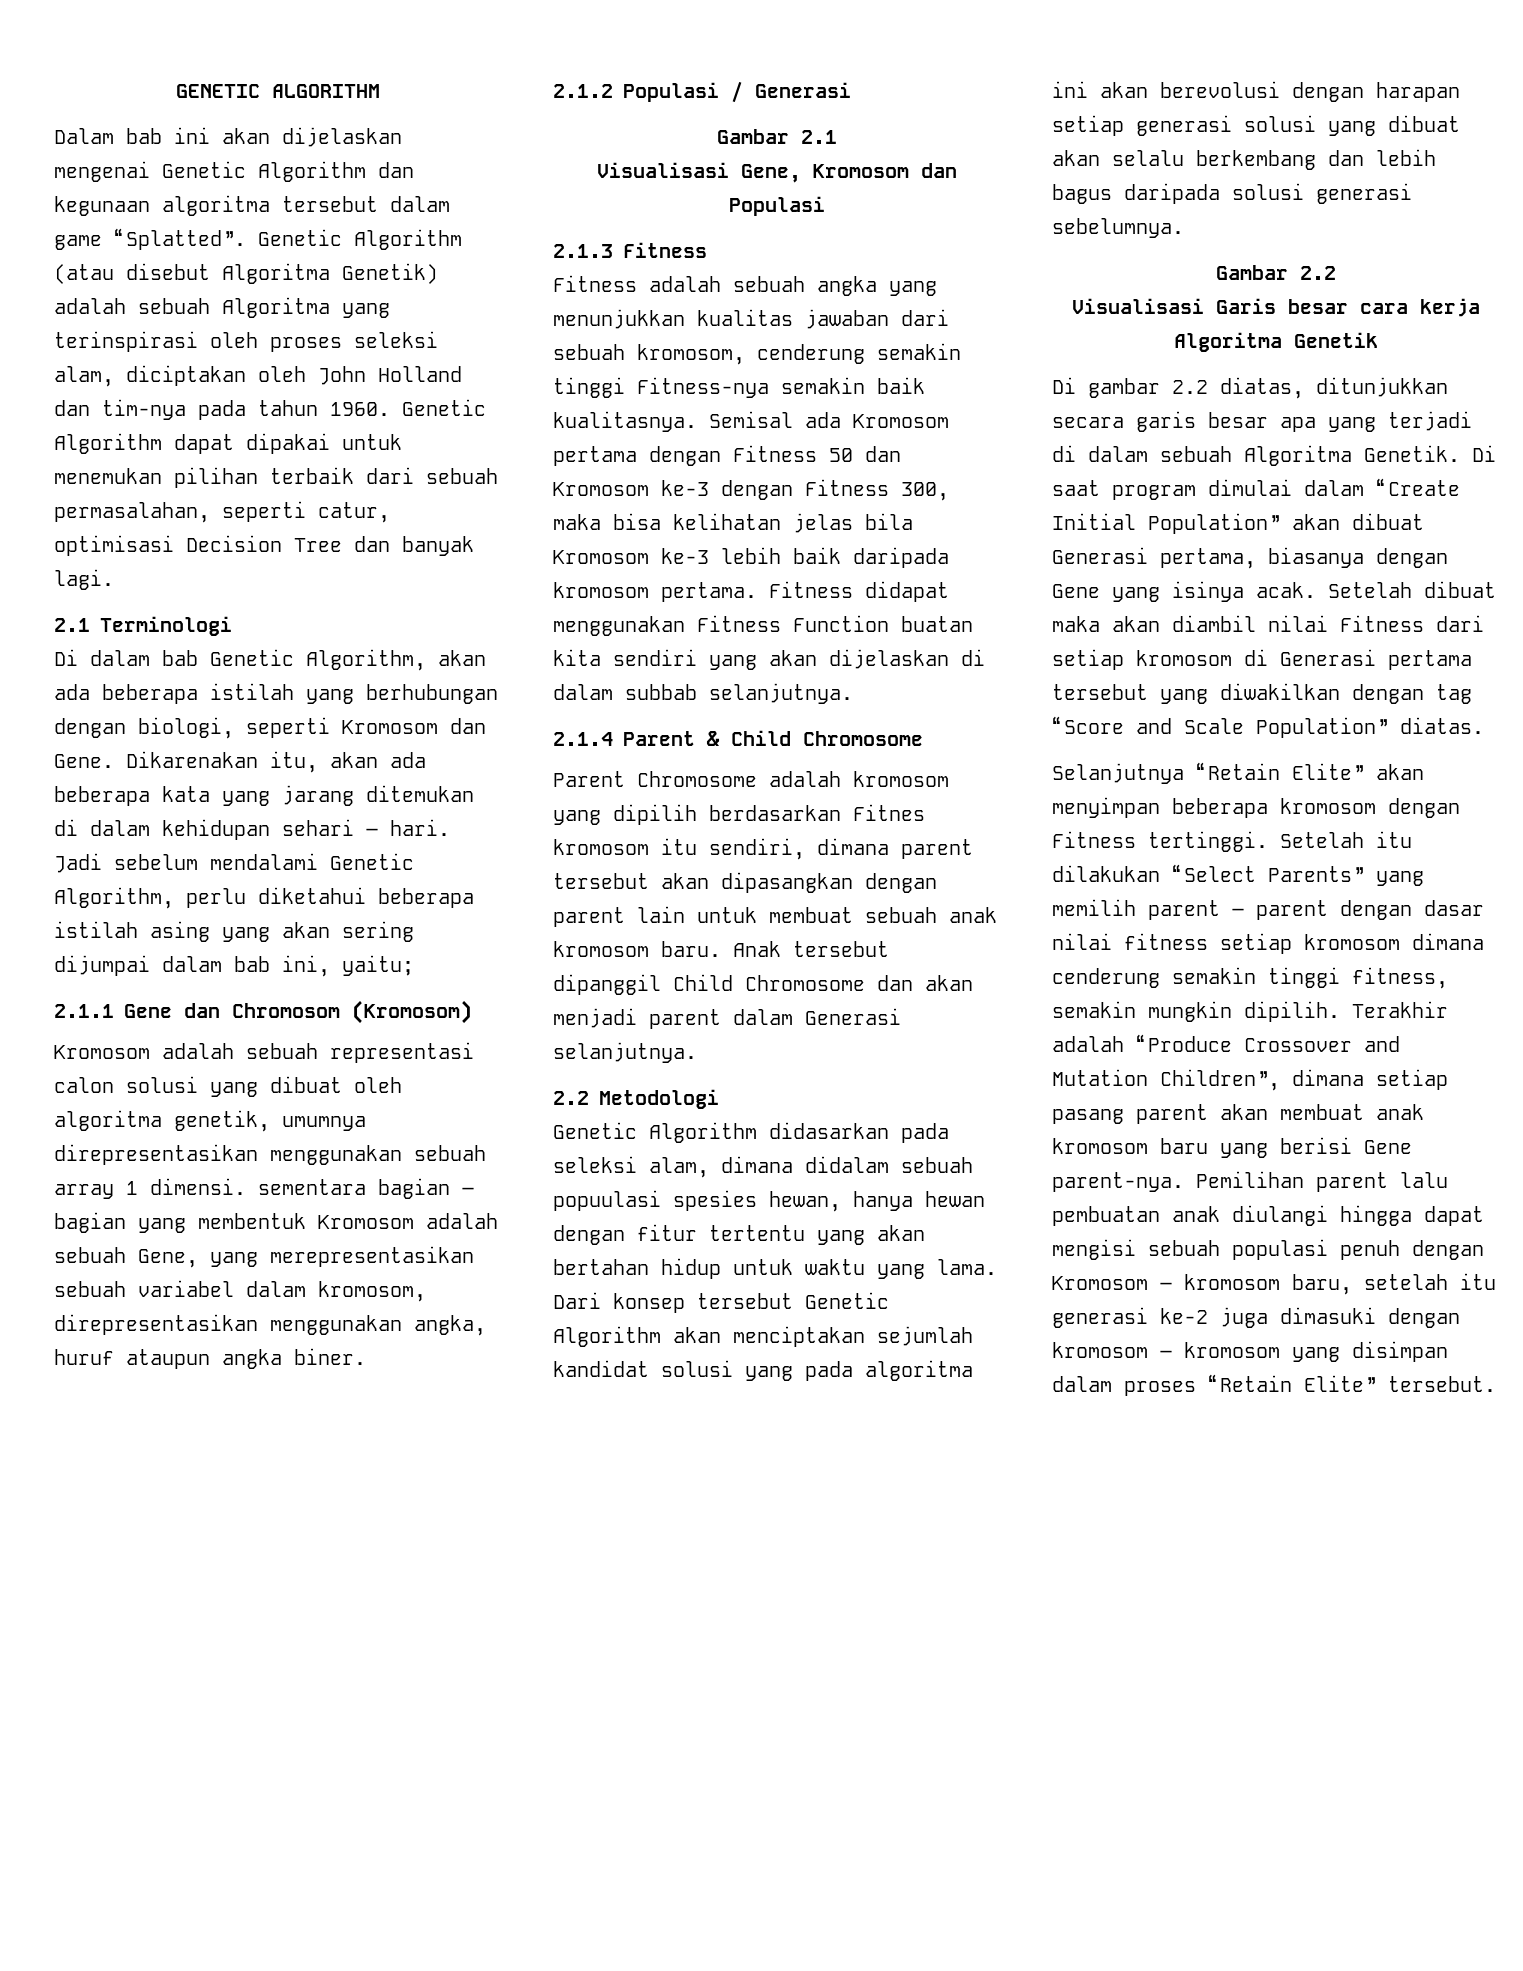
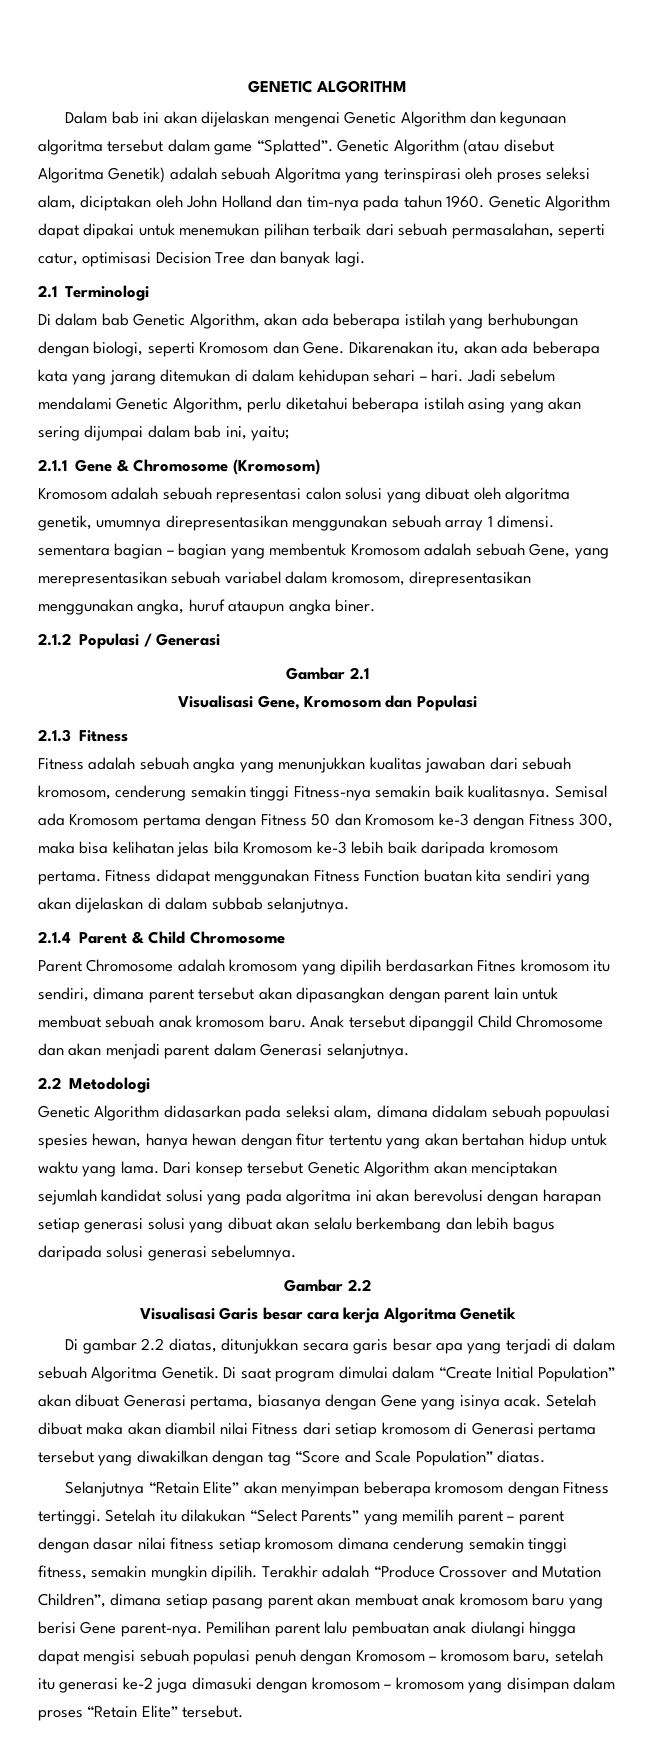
- 2.1.1 Gene dan Chromosom (Kromosom)
+ 2.1.1 Gene & Chromosome (Kromosom)

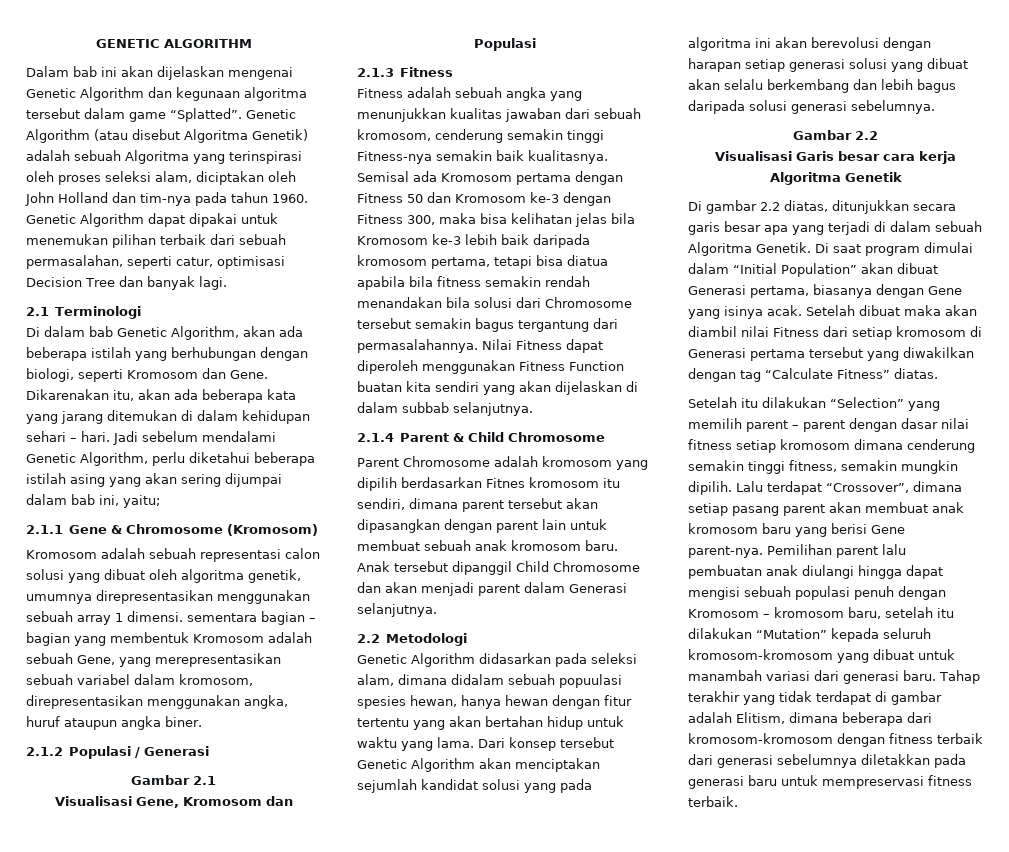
- Semisal ada Kromosom pertama dengan Fitness 50 dan Kromosom ke-3 dengan Fitness 300, maka bisa kelihatan jelas bila Kromosom ke-3 lebih baik daripada kromosom pertama. Fitness didapat menggunakan Fitness Function buatan kita sendiri yang akan dijelaskan di dalam subbab selanjutnya.
+ Semisal ada Kromosom pertama dengan Fitness 50 dan Kromosom ke-3 dengan Fitness 300, maka bisa kelihatan jelas bila Kromosom ke-3 lebih baik daripada kromosom pertama, tetapi bisa diatua apabila bila fitness semakin rendah menandakan bila solusi dari Chromosome tersebut semakin bagus tergantung dari permasalahannya. Nilai Fitness dapat diperoleh menggunakan Fitness Function buatan kita sendiri yang akan dijelaskan di dalam subbab selanjutnya.
- Di saat program dimulai dalam “Create Initial Population” akan dibuat Generasi pertama, biasanya dengan Gene yang isinya acak.
+ Di saat program dimulai dalam “Initial Population” akan dibuat Generasi pertama, biasanya dengan Gene yang isinya acak.
- Setelah dibuat maka akan diambil nilai Fitness dari setiap kromosom di Generasi pertama tersebut yang diwakilkan dengan tag “Score and Scale Population” diatas.
- Selanjutnya “Retain Elite” akan menyimpan beberapa kromosom dengan Fitness tertinggi. Setelah itu dilakukan “Select Parents” yang memilih parent – parent dengan dasar nilai fitness setiap kromosom dimana cenderung semakin tinggi fitness, semakin mungkin dipilih.
+ Setelah dibuat maka akan diambil nilai Fitness dari setiap kromosom di Generasi pertama tersebut yang diwakilkan dengan tag “Calculate Fitness” diatas.
+ Setelah itu dilakukan “Selection” yang memilih parent – parent dengan dasar nilai fitness setiap kromosom dimana cenderung semakin tinggi fitness, semakin mungkin dipilih.
- Terakhir adalah “Produce Crossover and Mutation Children”, dimana setiap pasang parent akan membuat anak kromosom baru yang berisi Gene parent-nya.
+ Lalu terdapat “Crossover”, dimana setiap pasang parent akan membuat anak kromosom baru yang berisi Gene parent-nya.
- Pemilihan parent lalu pembuatan anak diulangi hingga dapat mengisi sebuah populasi penuh dengan Kromosom – kromosom baru, setelah itu generasi ke-2 juga dimasuki dengan kromosom – kromosom yang disimpan dalam proses “Retain Elite” tersebut.
+ Pemilihan parent lalu pembuatan anak diulangi hingga dapat mengisi sebuah populasi penuh dengan Kromosom – kromosom baru, setelah itu dilakukan “Mutation” kepada seluruh kromosom-kromosom yang dibuat untuk manambah variasi dari generasi baru. Tahap terakhir yang tidak terdapat di gambar adalah Elitism, dimana beberapa dari kromosom-kromosom dengan fitness terbaik dari generasi sebelumnya diletakkan pada generasi baru untuk mempreservasi fitness terbaik.

